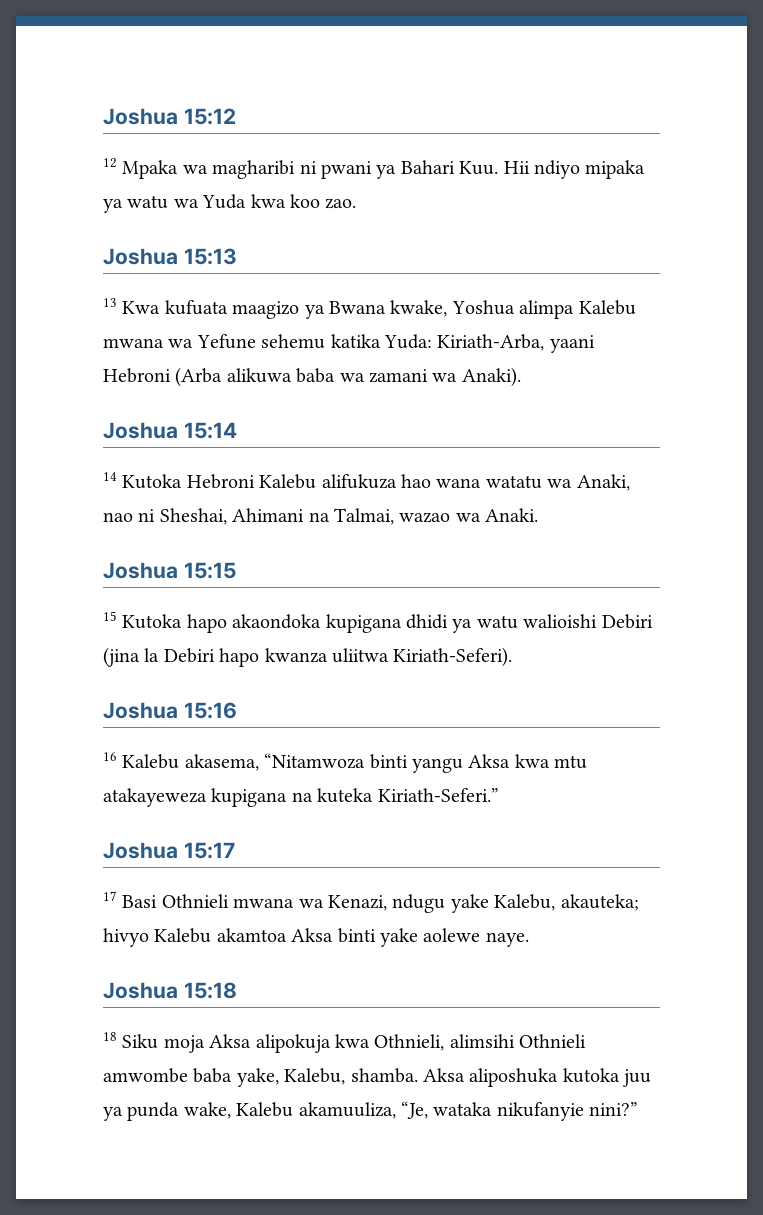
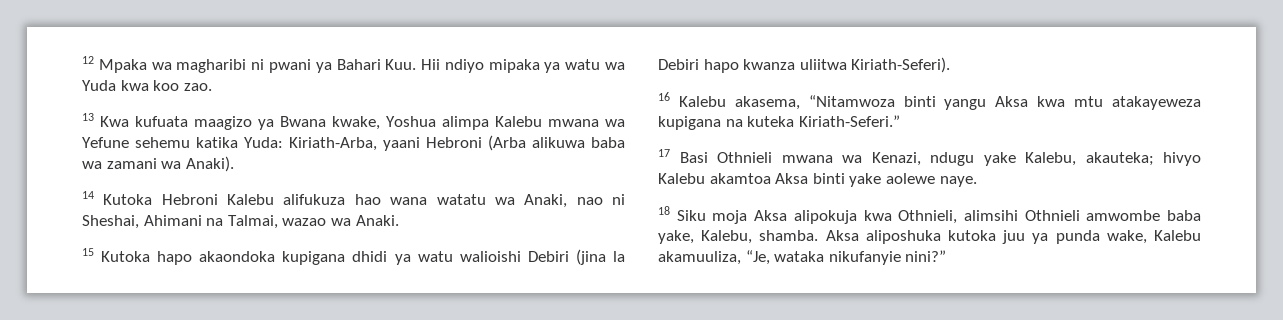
- Joshua 15:12
- Joshua 15:13
- Joshua 15:14
- Joshua 15:15
- Joshua 15:16
- Joshua 15:17
- Joshua 15:18

